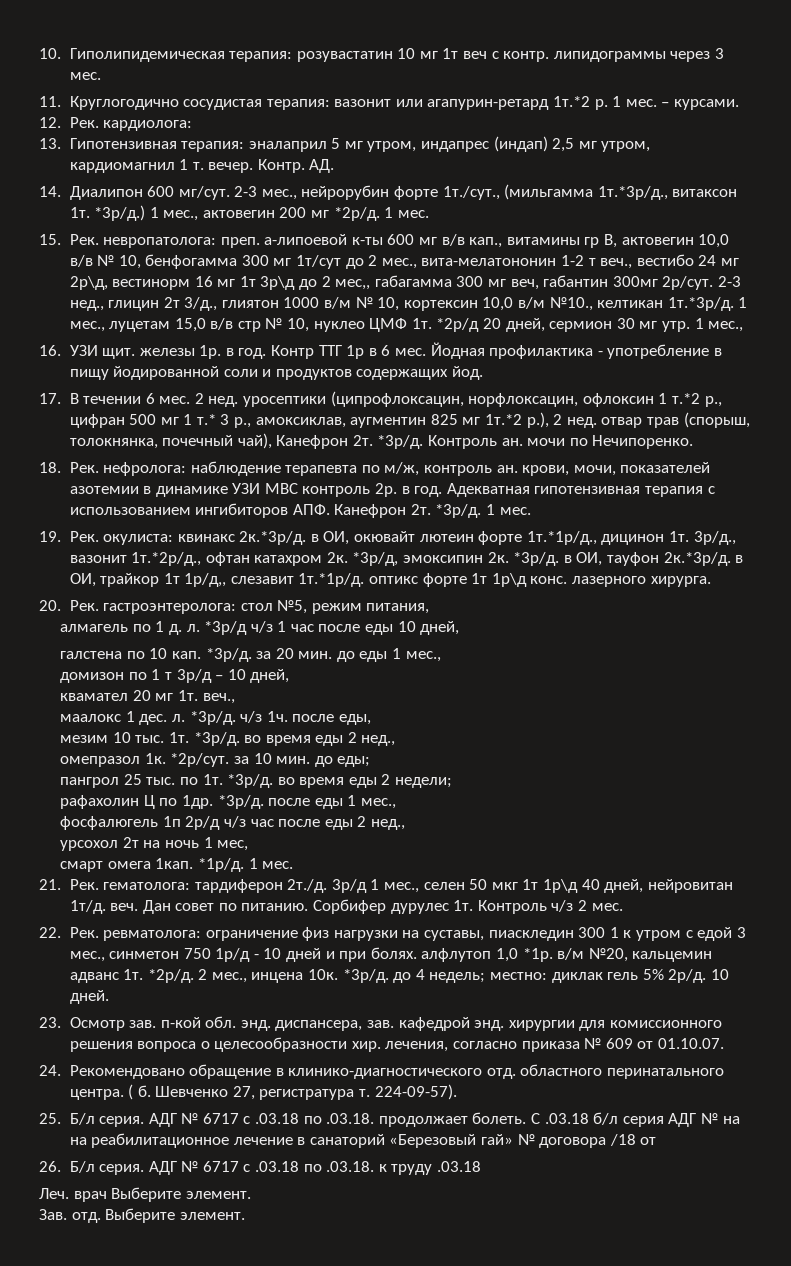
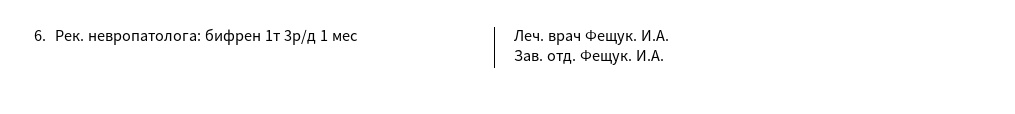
- 10. Гиполипидемическая терапия: розувастатин 10 мг 1т веч с контр. липидограммы через 3 мес.
- 11. Круглогодично сосудистая терапия: вазонит или агапурин-ретард 1т.*2 р. 1 мес. – курсами.
- 12. Рек. кардиолога:
- 13. Гипотензивная терапия: эналаприл 5 мг утром, индапрес (индап) 2,5 мг утром, кардиомагнил 1 т. вечер. Контр. АД.
- 14. Диалипон 600 мг/сут. 2-3 мес., нейрорубин форте 1т./сут., (мильгамма 1т.*3р/д., витаксон 1т. *3р/д.) 1 мес., актовегин 200 мг *2р/д. 1 мес.
- 15. Рек. невропатолога: преп. а-липоевой к-ты 600 мг в/в кап., витамины гр В, актовегин 10,0 в/в № 10, бенфогамма 300 мг 1т/сут до 2 мес., вита-мелатононин 1-2 т веч., вестибо 24 мг 2р\д, вестинорм 16 мг 1т 3р\д до 2 мес,, габагамма 300 мг веч, габантин 300мг 2р/сут. 2-3 нед., глицин 2т 3/д., глиятон 1000 в/м № 10, кортексин 10,0 в/м №10., келтикан 1т.*3р/д. 1 мес., луцетам 15,0 в/в стр № 10, нуклео ЦМФ 1т. *2р/д 20 дней, сермион 30 мг утр. 1 мес.,
- 16. УЗИ щит. железы 1р. в год. Контр ТТГ 1р в 6 мес. Йодная профилактика - употребление в пищу йодированной соли и продуктов содержащих йод.
- 17. В течении 6 мес. 2 нед. уросептики (ципрофлоксацин, норфлоксацин, офлоксин 1 т.*2 р., цифран 500 мг 1 т.* 3 р., амоксиклав, аугментин 825 мг 1т.*2 р.), 2 нед. отвар трав (спорыш, толокнянка, почечный чай), Канефрон 2т. *3р/д. Контроль ан. мочи по Нечипоренко.
- 18. Рек. нефролога: наблюдение терапевта по м/ж, контроль ан. крови, мочи, показателей азотемии в динамике УЗИ МВС контроль 2р. в год. Адекватная гипотензивная терапия с использованием ингибиторов АПФ. Канефрон 2т. *3р/д. 1 мес.
- 19. Рек. окулиста: квинакс 2к.*3р/д. в ОИ, окювайт лютеин форте 1т.*1р/д., дицинон 1т. 3р/д., вазонит 1т.*2р/д., офтан катахром 2к. *3р/д, эмоксипин 2к. *3р/д. в ОИ, тауфон 2к.*3р/д. в ОИ, трайкор 1т 1р/д,, слезавит 1т.*1р/д. оптикс форте 1т 1р\д конс. лазерного хирурга.
- 20. Рек. гастроэнтеролога: стол №5, режим питания,
- алмагель по 1 д. л. *3р/д ч/з 1 час после еды 10 дней,
- галстена по 10 кап. *3р/д. за 20 мин. до еды 1 мес.,
- домизон по 1 т 3р/д – 10 дней,
- квамател 20 мг 1т. веч.,
- маалокс 1 дес. л. *3р/д. ч/з 1ч. после еды,
- мезим 10 тыс. 1т. *3р/д. во время еды 2 нед.,
- омепразол 1к. *2р/сут. за 10 мин. до еды;
- пангрол 25 тыс. по 1т. *3р/д. во время еды 2 недели;
- рафахолин Ц по 1др. *3р/д. после еды 1 мес.,
- фосфалюгель 1п 2р/д ч/з час после еды 2 нед.,
- урсохол 2т на ночь 1 мес,
- смарт омега 1кап. *1р/д. 1 мес.
- 21. Рек. гематолога: тардиферон 2т./д. 3р/д 1 мес., селен 50 мкг 1т 1р\д 40 дней, нейровитан 1т/д. веч. Дан совет по питанию. Сорбифер дурулес 1т. Контроль ч/з 2 мес.
- 22. Рек. ревматолога: ограничение физ нагрузки на суставы, пиаскледин 300 1 к утром с едой 3 мес., синметон 750 1р/д - 10 дней и при болях. алфлутоп 1,0 *1р. в/м №20, кальцемин адванс 1т. *2р/д. 2 мес., инцена 10к. *3р/д. до 4 недель; местно: диклак гель 5% 2р/д. 10 дней.
- 23. Осмотр зав. п-кой обл. энд. диспансера, зав. кафедрой энд. хирургии для комиссионного решения вопроса о целесообразности хир. лечения, согласно приказа № 609 от 01.10.07.
- 24. Рекомендовано обращение в клинико-диагностического отд. областного перинатального центра. ( б. Шевченко 27, регистратура т. 224-09-57).
- 25. Б/л серия. АДГ № 6717 с .03.18 по .03.18. продолжает болеть. С .03.18 б/л серия АДГ № на на реабилитационное лечение в санаторий «Березовый гай» № договора /18 от
- 26. Б/л серия. АДГ № 6717 с .03.18 по .03.18. к труду .03.18
+ 6. Рек. невропатолога: бифрен 1т 3р/д 1 мес
- Леч. врач Выберите элемент.
+ Леч. врач Фещук. И.А.
- Зав. отд. Выберите элемент.
+ Зав. отд. Фещук. И.А.

